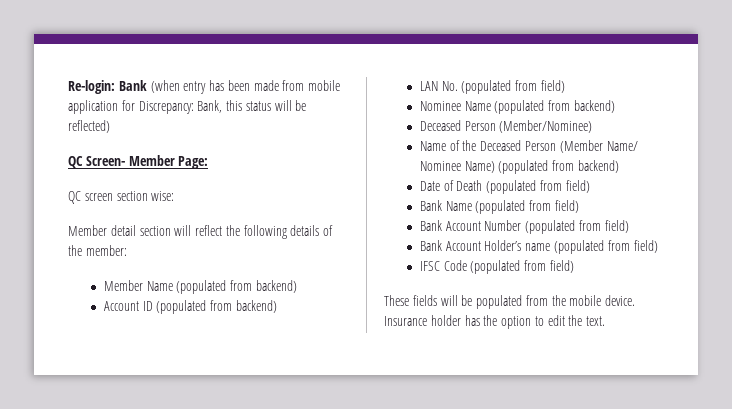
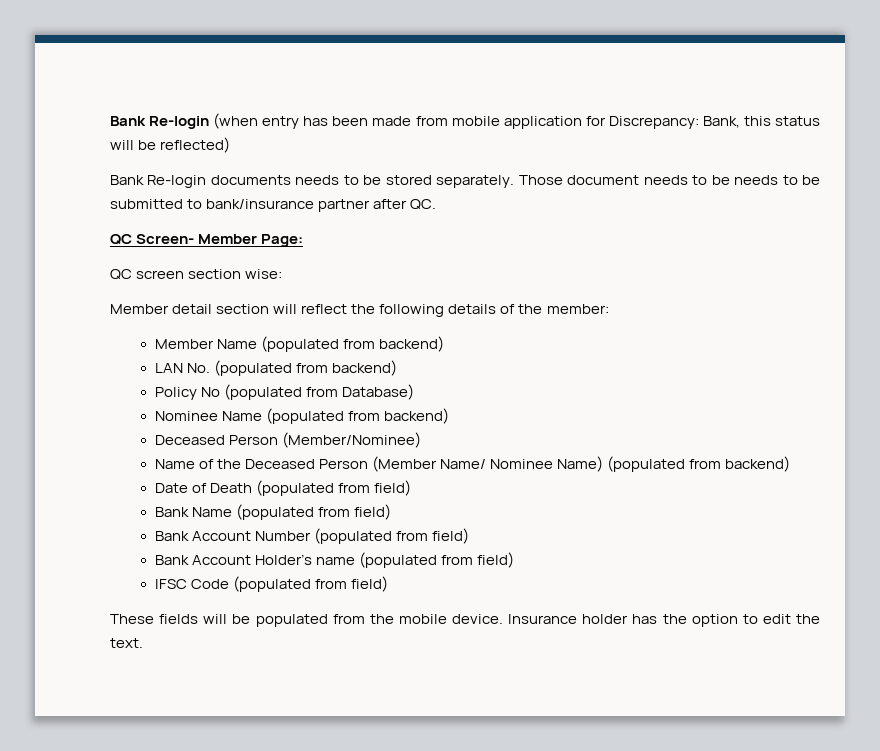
- Re-login: Bank (when entry has been made from mobile application for Discrepancy: Bank, this status will be reflected)
+ Bank Re-login (when entry has been made from mobile application for Discrepancy: Bank, this status will be reflected)
+ Bank Re-login documents needs to be stored separately. Those document needs to be needs to be submitted to bank/insurance partner after QC.
- Account ID (populated from backend)
- LAN No. (populated from field)
+ LAN No. (populated from backend)
+ Policy No (populated from Database)

